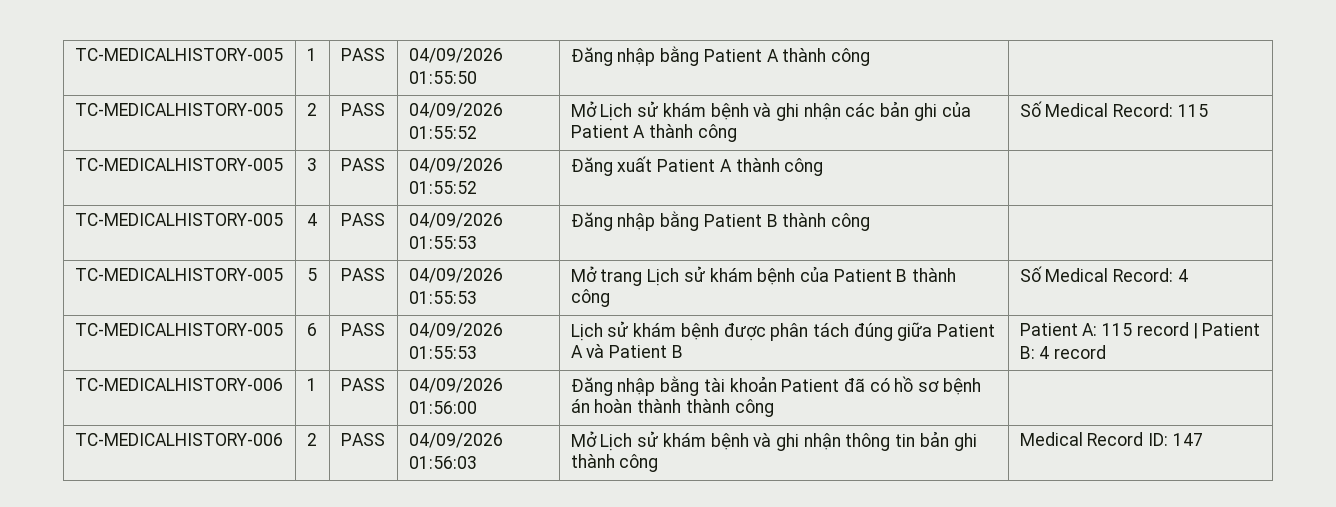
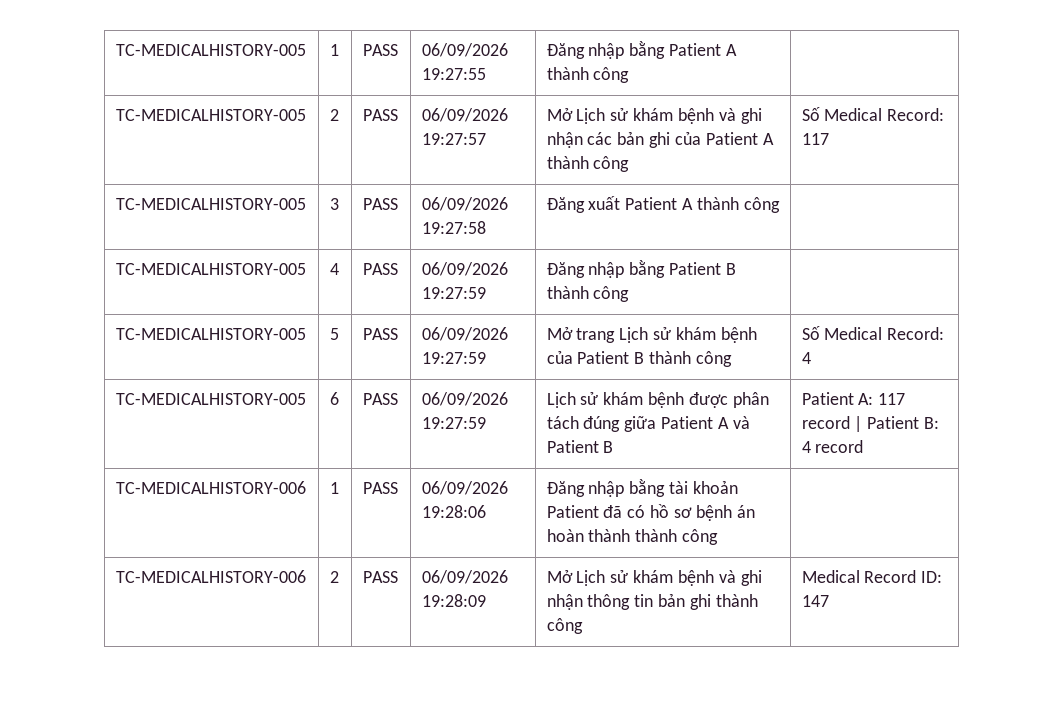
- TC-MEDICALHISTORY-005 | 1 | PASS | 04/09/2026 01:55:50 | Đăng nhập bằng Patient A thành công |
+ TC-MEDICALHISTORY-005 | 1 | PASS | 06/09/2026 19:27:55 | Đăng nhập bằng Patient A thành công |
- TC-MEDICALHISTORY-005 | 2 | PASS | 04/09/2026 01:55:52 | Mở Lịch sử khám bệnh và ghi nhận các bản ghi của Patient A thành công | Số Medical Record: 115
+ TC-MEDICALHISTORY-005 | 2 | PASS | 06/09/2026 19:27:57 | Mở Lịch sử khám bệnh và ghi nhận các bản ghi của Patient A thành công | Số Medical Record: 117
- TC-MEDICALHISTORY-005 | 3 | PASS | 04/09/2026 01:55:52 | Đăng xuất Patient A thành công |
+ TC-MEDICALHISTORY-005 | 3 | PASS | 06/09/2026 19:27:58 | Đăng xuất Patient A thành công |
- TC-MEDICALHISTORY-005 | 4 | PASS | 04/09/2026 01:55:53 | Đăng nhập bằng Patient B thành công |
+ TC-MEDICALHISTORY-005 | 4 | PASS | 06/09/2026 19:27:59 | Đăng nhập bằng Patient B thành công |
- TC-MEDICALHISTORY-005 | 5 | PASS | 04/09/2026 01:55:53 | Mở trang Lịch sử khám bệnh của Patient B thành công | Số Medical Record: 4
+ TC-MEDICALHISTORY-005 | 5 | PASS | 06/09/2026 19:27:59 | Mở trang Lịch sử khám bệnh của Patient B thành công | Số Medical Record: 4
- TC-MEDICALHISTORY-005 | 6 | PASS | 04/09/2026 01:55:53 | Lịch sử khám bệnh được phân tách đúng giữa Patient A và Patient B | Patient A: 115 record | Patient B: 4 record
+ TC-MEDICALHISTORY-005 | 6 | PASS | 06/09/2026 19:27:59 | Lịch sử khám bệnh được phân tách đúng giữa Patient A và Patient B | Patient A: 117 record | Patient B: 4 record
- TC-MEDICALHISTORY-006 | 1 | PASS | 04/09/2026 01:56:00 | Đăng nhập bằng tài khoản Patient đã có hồ sơ bệnh án hoàn thành thành công |
+ TC-MEDICALHISTORY-006 | 1 | PASS | 06/09/2026 19:28:06 | Đăng nhập bằng tài khoản Patient đã có hồ sơ bệnh án hoàn thành thành công |
- TC-MEDICALHISTORY-006 | 2 | PASS | 04/09/2026 01:56:03 | Mở Lịch sử khám bệnh và ghi nhận thông tin bản ghi thành công | Medical Record ID: 147
+ TC-MEDICALHISTORY-006 | 2 | PASS | 06/09/2026 19:28:09 | Mở Lịch sử khám bệnh và ghi nhận thông tin bản ghi thành công | Medical Record ID: 147

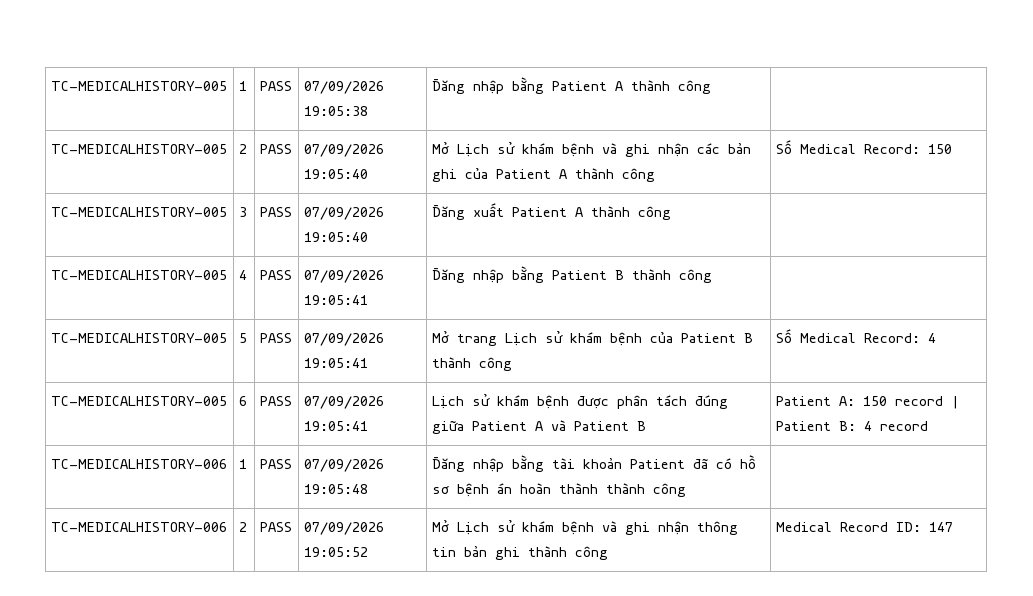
- TC-MEDICALHISTORY-005 | 1 | PASS | 06/09/2026 19:27:55 | Đăng nhập bằng Patient A thành công |
+ TC-MEDICALHISTORY-005 | 1 | PASS | 07/09/2026 19:05:38 | Đăng nhập bằng Patient A thành công |
- TC-MEDICALHISTORY-005 | 2 | PASS | 06/09/2026 19:27:57 | Mở Lịch sử khám bệnh và ghi nhận các bản ghi của Patient A thành công | Số Medical Record: 117
+ TC-MEDICALHISTORY-005 | 2 | PASS | 07/09/2026 19:05:40 | Mở Lịch sử khám bệnh và ghi nhận các bản ghi của Patient A thành công | Số Medical Record: 150
- TC-MEDICALHISTORY-005 | 3 | PASS | 06/09/2026 19:27:58 | Đăng xuất Patient A thành công |
+ TC-MEDICALHISTORY-005 | 3 | PASS | 07/09/2026 19:05:40 | Đăng xuất Patient A thành công |
- TC-MEDICALHISTORY-005 | 4 | PASS | 06/09/2026 19:27:59 | Đăng nhập bằng Patient B thành công |
+ TC-MEDICALHISTORY-005 | 4 | PASS | 07/09/2026 19:05:41 | Đăng nhập bằng Patient B thành công |
- TC-MEDICALHISTORY-005 | 5 | PASS | 06/09/2026 19:27:59 | Mở trang Lịch sử khám bệnh của Patient B thành công | Số Medical Record: 4
+ TC-MEDICALHISTORY-005 | 5 | PASS | 07/09/2026 19:05:41 | Mở trang Lịch sử khám bệnh của Patient B thành công | Số Medical Record: 4
- TC-MEDICALHISTORY-005 | 6 | PASS | 06/09/2026 19:27:59 | Lịch sử khám bệnh được phân tách đúng giữa Patient A và Patient B | Patient A: 117 record | Patient B: 4 record
+ TC-MEDICALHISTORY-005 | 6 | PASS | 07/09/2026 19:05:41 | Lịch sử khám bệnh được phân tách đúng giữa Patient A và Patient B | Patient A: 150 record | Patient B: 4 record
- TC-MEDICALHISTORY-006 | 1 | PASS | 06/09/2026 19:28:06 | Đăng nhập bằng tài khoản Patient đã có hồ sơ bệnh án hoàn thành thành công |
+ TC-MEDICALHISTORY-006 | 1 | PASS | 07/09/2026 19:05:48 | Đăng nhập bằng tài khoản Patient đã có hồ sơ bệnh án hoàn thành thành công |
- TC-MEDICALHISTORY-006 | 2 | PASS | 06/09/2026 19:28:09 | Mở Lịch sử khám bệnh và ghi nhận thông tin bản ghi thành công | Medical Record ID: 147
+ TC-MEDICALHISTORY-006 | 2 | PASS | 07/09/2026 19:05:52 | Mở Lịch sử khám bệnh và ghi nhận thông tin bản ghi thành công | Medical Record ID: 147

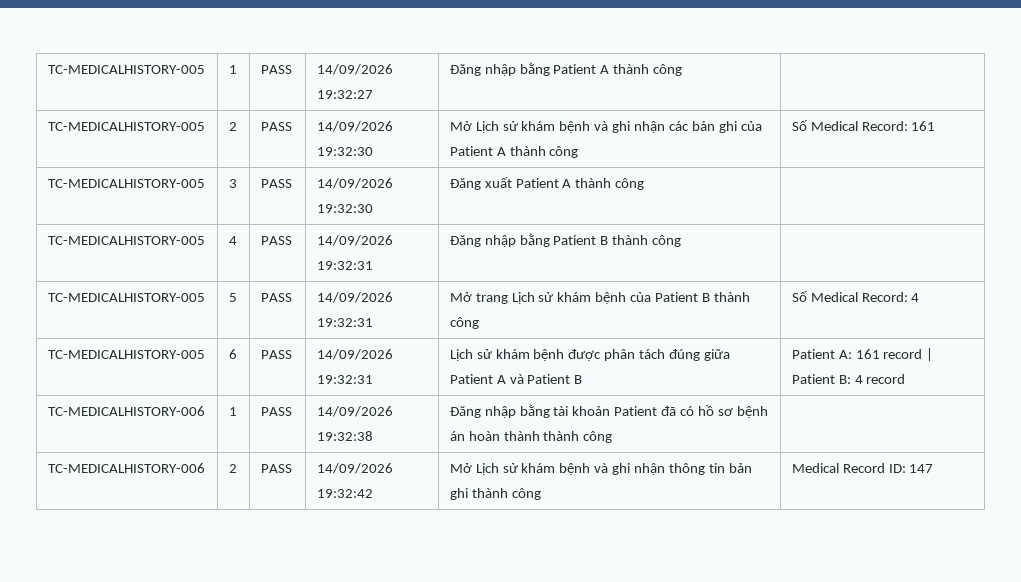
- TC-MEDICALHISTORY-005 | 1 | PASS | 07/09/2026 19:05:38 | Đăng nhập bằng Patient A thành công |
+ TC-MEDICALHISTORY-005 | 1 | PASS | 14/09/2026 19:32:27 | Đăng nhập bằng Patient A thành công |
- TC-MEDICALHISTORY-005 | 2 | PASS | 07/09/2026 19:05:40 | Mở Lịch sử khám bệnh và ghi nhận các bản ghi của Patient A thành công | Số Medical Record: 150
+ TC-MEDICALHISTORY-005 | 2 | PASS | 14/09/2026 19:32:30 | Mở Lịch sử khám bệnh và ghi nhận các bản ghi của Patient A thành công | Số Medical Record: 161
- TC-MEDICALHISTORY-005 | 3 | PASS | 07/09/2026 19:05:40 | Đăng xuất Patient A thành công |
+ TC-MEDICALHISTORY-005 | 3 | PASS | 14/09/2026 19:32:30 | Đăng xuất Patient A thành công |
- TC-MEDICALHISTORY-005 | 4 | PASS | 07/09/2026 19:05:41 | Đăng nhập bằng Patient B thành công |
+ TC-MEDICALHISTORY-005 | 4 | PASS | 14/09/2026 19:32:31 | Đăng nhập bằng Patient B thành công |
- TC-MEDICALHISTORY-005 | 5 | PASS | 07/09/2026 19:05:41 | Mở trang Lịch sử khám bệnh của Patient B thành công | Số Medical Record: 4
+ TC-MEDICALHISTORY-005 | 5 | PASS | 14/09/2026 19:32:31 | Mở trang Lịch sử khám bệnh của Patient B thành công | Số Medical Record: 4
- TC-MEDICALHISTORY-005 | 6 | PASS | 07/09/2026 19:05:41 | Lịch sử khám bệnh được phân tách đúng giữa Patient A và Patient B | Patient A: 150 record | Patient B: 4 record
+ TC-MEDICALHISTORY-005 | 6 | PASS | 14/09/2026 19:32:31 | Lịch sử khám bệnh được phân tách đúng giữa Patient A và Patient B | Patient A: 161 record | Patient B: 4 record
- TC-MEDICALHISTORY-006 | 1 | PASS | 07/09/2026 19:05:48 | Đăng nhập bằng tài khoản Patient đã có hồ sơ bệnh án hoàn thành thành công |
+ TC-MEDICALHISTORY-006 | 1 | PASS | 14/09/2026 19:32:38 | Đăng nhập bằng tài khoản Patient đã có hồ sơ bệnh án hoàn thành thành công |
- TC-MEDICALHISTORY-006 | 2 | PASS | 07/09/2026 19:05:52 | Mở Lịch sử khám bệnh và ghi nhận thông tin bản ghi thành công | Medical Record ID: 147
+ TC-MEDICALHISTORY-006 | 2 | PASS | 14/09/2026 19:32:42 | Mở Lịch sử khám bệnh và ghi nhận thông tin bản ghi thành công | Medical Record ID: 147

